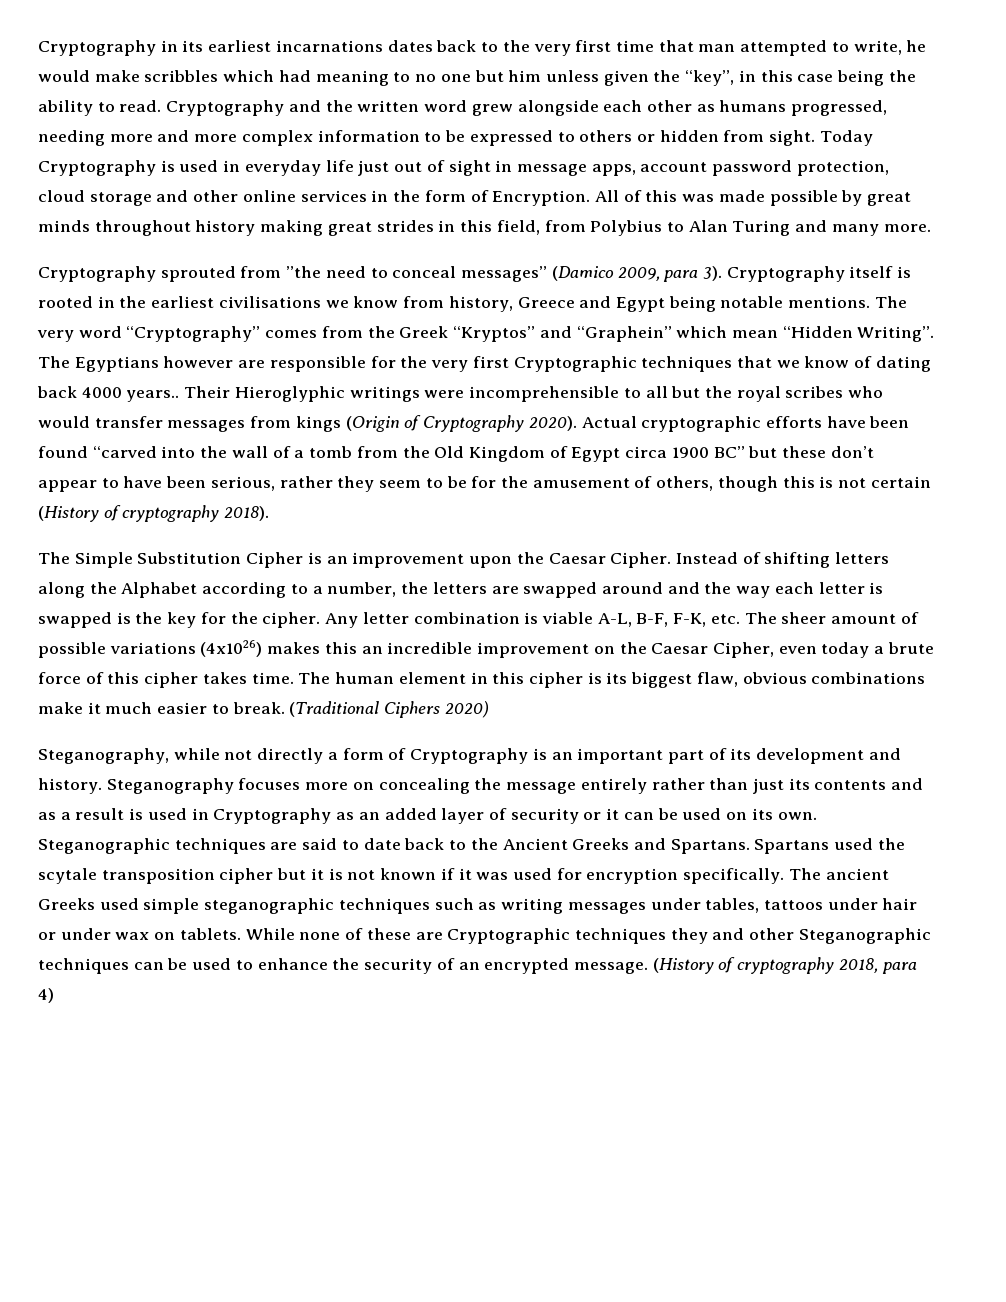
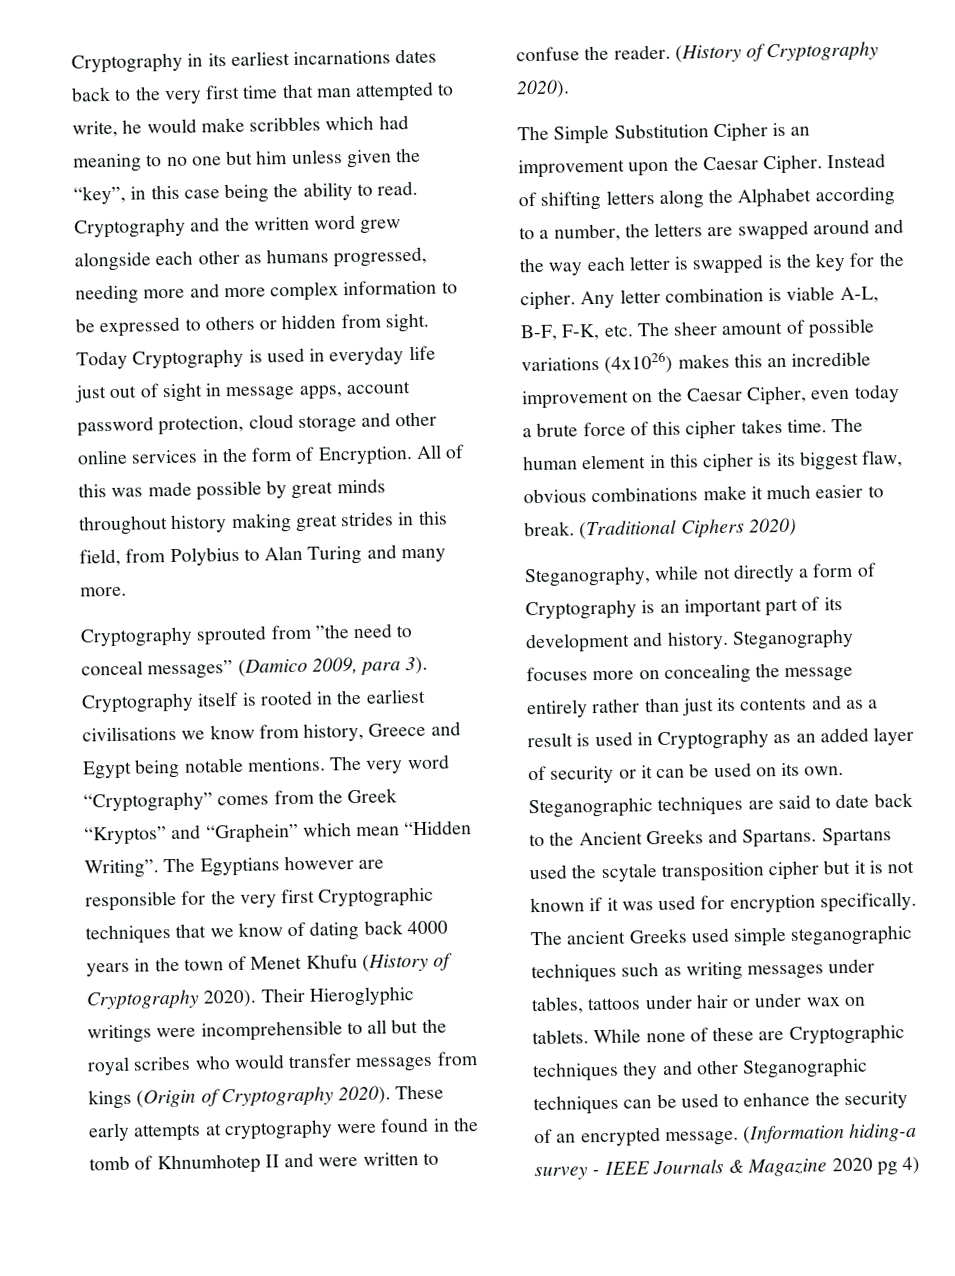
- The Egyptians however are responsible for the very first Cryptographic techniques that we know of dating back 4000 years..
+ The Egyptians however are responsible for the very first Cryptographic techniques that we know of dating back 4000 years in the town of Menet Khufu (History of Cryptography 2020).
- Actual cryptographic efforts have been found “carved into the wall of a tomb from the Old Kingdom of Egypt circa 1900 BC” but these don’t appear to have been serious, rather they seem to be for the amusement of others, though this is not certain (History of cryptography 2018).
+ These early attempts at cryptography were found in the tomb of Khnumhotep II and were written to confuse the reader. (History of Cryptography 2020).
- (History of cryptography 2018, para 4)
+ (Information hiding-a survey - IEEE Journals & Magazine 2020 pg 4)

